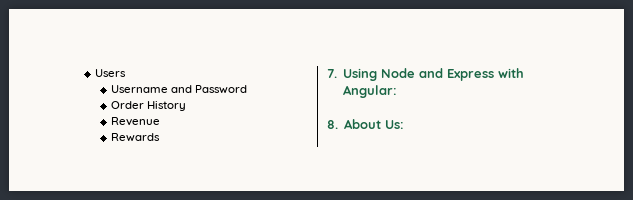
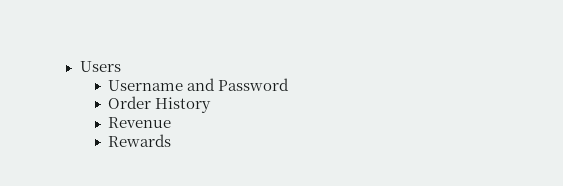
- 7. Using Node and Express with Angular:
- 8. About Us:

